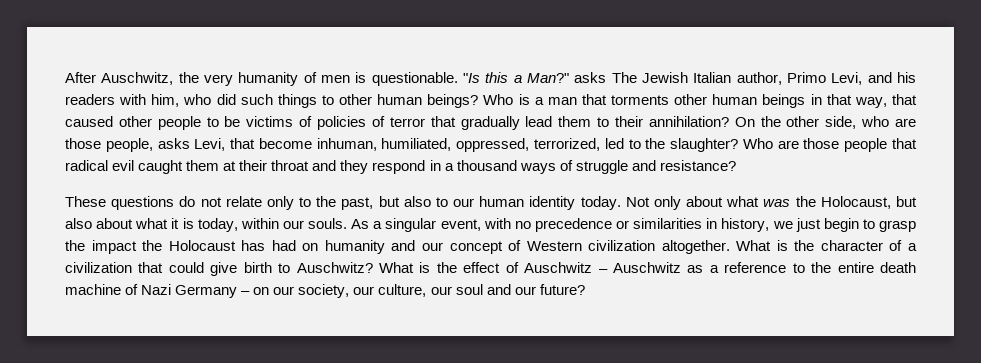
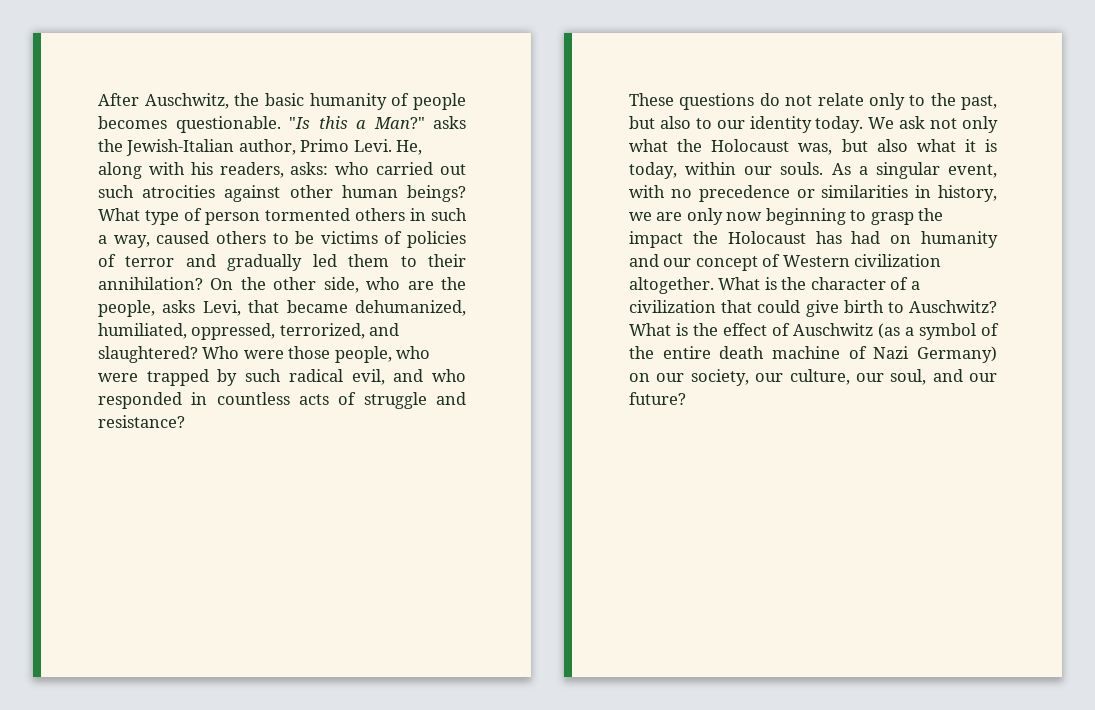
- After Auschwitz, the very humanity of men is questionable.
+ After Auschwitz, the basic humanity of people becomes questionable.
- "Is this a Man?" asks The Jewish Italian author, Primo Levi, and his readers with him, who did such things to other human beings? Who is a man that torments other human beings in that way, that caused other people to be victims of policies of terror that gradually lead them to their annihilation?
+ "Is this a Man?" asks the Jewish-Italian author, Primo Levi. He, along with his readers, asks: who carried out such atrocities against other human beings? What type of person tormented others in such a way, caused others to be victims of policies of terror and gradually led them to their annihilation?
- On the other side, who are those people, asks Levi, that become inhuman, humiliated, oppressed, terrorized, led to the slaughter? Who are those people that radical evil caught them at their throat and they respond in a thousand ways of struggle and resistance?
+ On the other side, who are the people, asks Levi, that became dehumanized, humiliated, oppressed, terrorized, and slaughtered? Who were those people, who were trapped by such radical evil, and who responded in countless acts of struggle and resistance?
- These questions do not relate only to the past, but also to our human identity today.
+ These questions do not relate only to the past, but also to our identity today.
- Not only about what was the Holocaust, but also about what it is today, within our souls.
+ We ask not only what the Holocaust was, but also what it is today, within our souls.
- As a singular event, with no precedence or similarities in history, we just begin to grasp the impact the Holocaust has had on humanity and our concept of Western civilization altogether.
+ As a singular event, with no precedence or similarities in history, we are only now beginning to grasp the impact the Holocaust has had on humanity and our concept of Western civilization altogether.
- What is the effect of Auschwitz – Auschwitz as a reference to the entire death machine of Nazi Germany – on our society, our culture, our soul and our future?
+ What is the effect of Auschwitz (as a symbol of the entire death machine of Nazi Germany) on our society, our culture, our soul, and our future?

